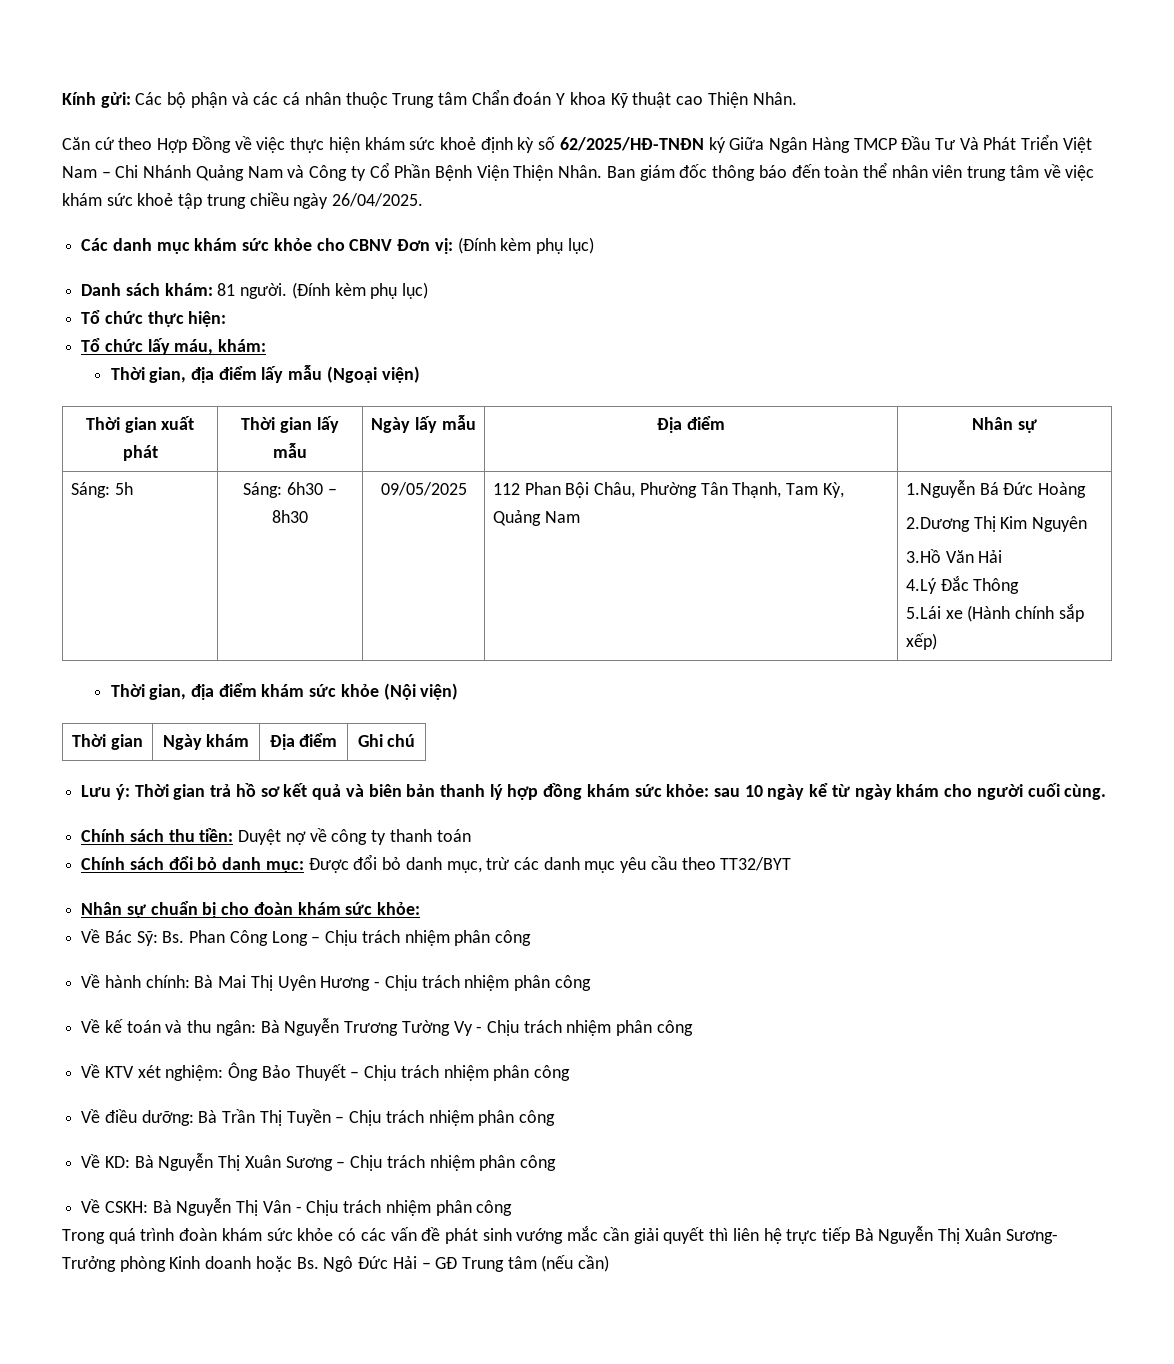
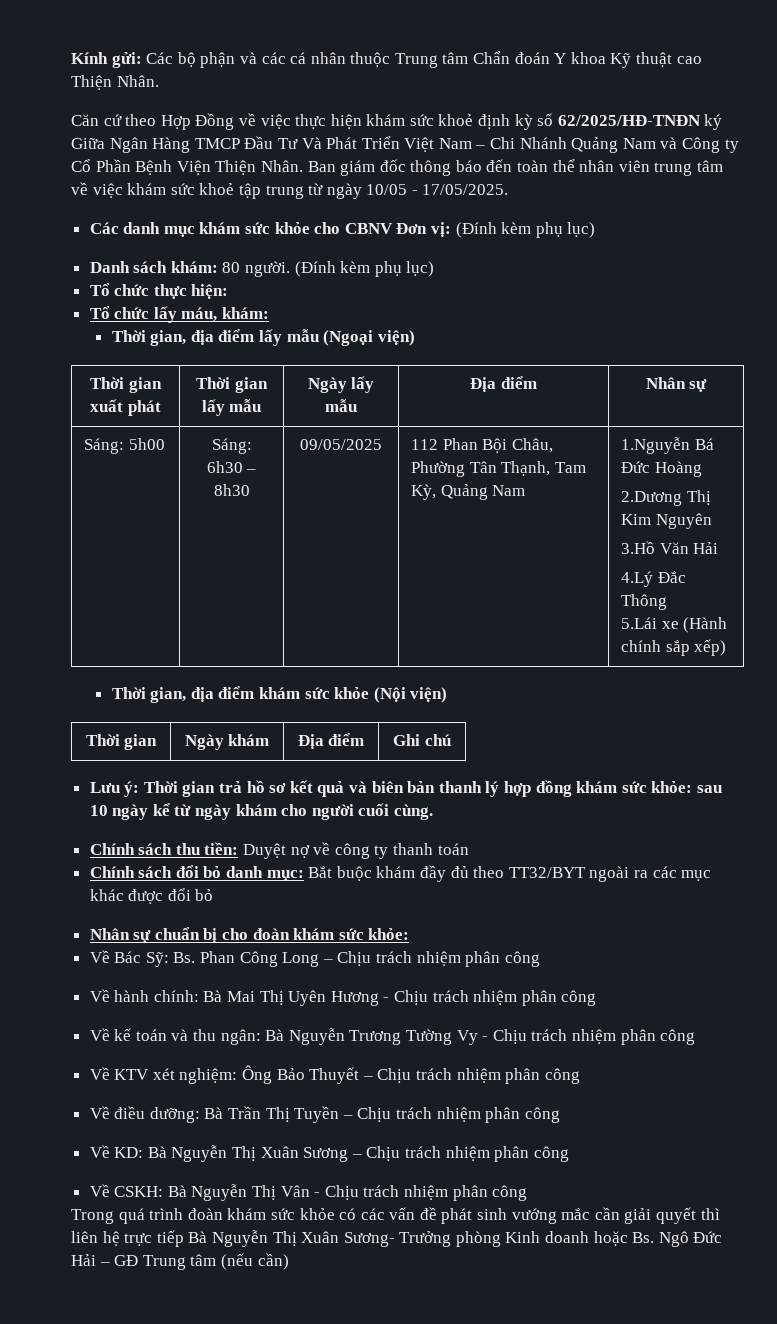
- Ban giám đốc thông báo đến toàn thể nhân viên trung tâm về việc khám sức khoẻ tập trung chiều ngày 26/04/2025.
+ Ban giám đốc thông báo đến toàn thể nhân viên trung tâm về việc khám sức khoẻ tập trung từ ngày 10/05 - 17/05/2025.
- Danh sách khám: 81 người.
+ Danh sách khám: 80 người.
- Sáng: 5h | Sáng: 6h30 – 8h30 | 09/05/2025 | 112 Phan Bội Châu, Phường Tân Thạnh, Tam Kỳ, Quảng Nam | 1.Nguyễn Bá Đức Hoàng
+ Sáng: 5h00 | Sáng: 6h30 – 8h30 | 09/05/2025 | 112 Phan Bội Châu, Phường Tân Thạnh, Tam Kỳ, Quảng Nam | 1.Nguyễn Bá Đức Hoàng
- Chính sách đổi bỏ danh mục: Được đổi bỏ danh mục, trừ các danh mục yêu cầu theo TT32/BYT
+ Chính sách đổi bỏ danh mục: Bắt buộc khám đầy đủ theo TT32/BYT ngoài ra các mục khác được đổi bỏ

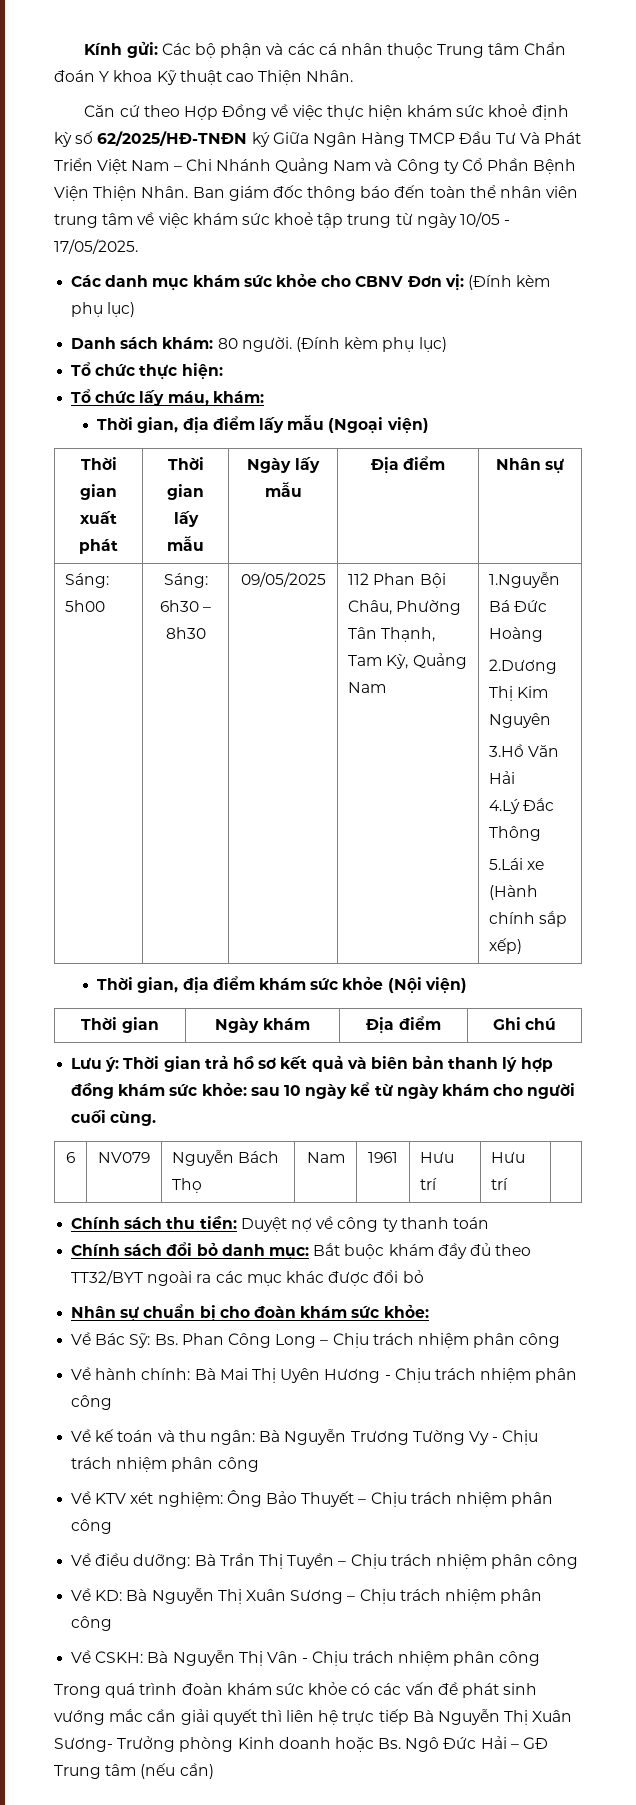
+ 6 | NV079 | Nguyễn Bách Thọ | Nam | 1961 | Hưu trí | Hưu trí |

